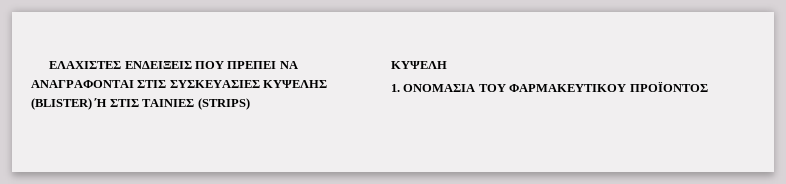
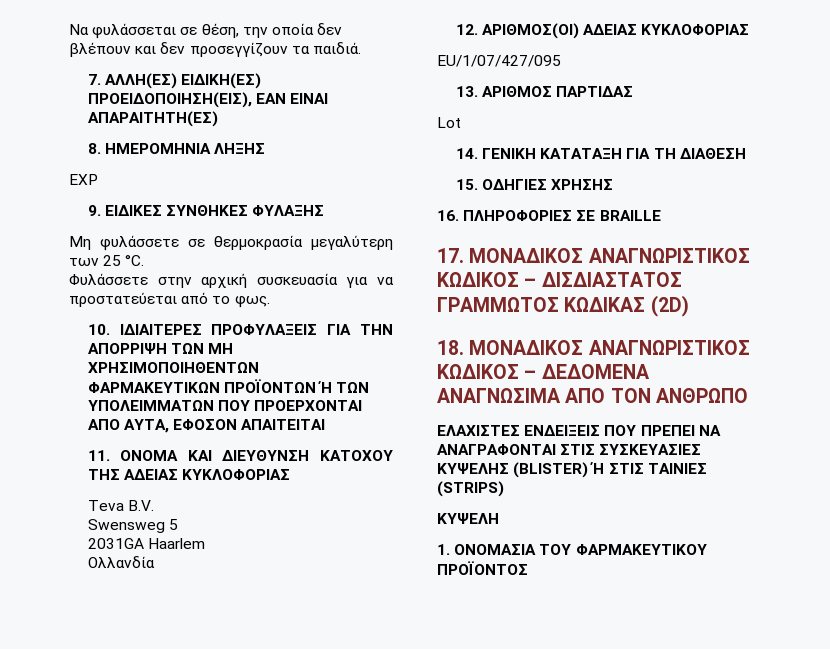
+ Να φυλάσσεται σε θέση, την οποία δεν βλέπουν και δεν προσεγγίζουν τα παιδιά.
+ 7. ΑΛΛΗ(ΕΣ) ΕΙΔΙΚΗ(ΕΣ) ΠΡΟΕΙΔΟΠΟΙΗΣΗ(ΕΙΣ), ΕΑΝ ΕΙΝΑΙ ΑΠΑΡΑΙΤΗΤΗ(ΕΣ)
+ 8. ΗΜΕΡΟΜΗΝΙΑ ΛΗΞΗΣ
+ EXP
+ 9. ΕΙΔΙΚΕΣ ΣΥΝΘΗΚΕΣ ΦΥΛΑΞΗΣ
+ Μη φυλάσσετε σε θερμοκρασία μεγαλύτερη των 25 °C.
+ Φυλάσσετε στην αρχική συσκευασία για να προστατεύεται από το φως.
+ 10. ΙΔΙΑΙΤΕΡΕΣ ΠΡΟΦΥΛΑΞΕΙΣ ΓΙΑ ΤΗΝ ΑΠΟΡΡΙΨΗ ΤΩΝ ΜΗ ΧΡΗΣΙΜΟΠΟΙΗΘΕΝΤΩΝ ΦΑΡΜΑΚΕΥΤΙΚΩΝ ΠΡΟΪΟΝΤΩΝ Ή ΤΩΝ ΥΠΟΛΕΙΜΜΑΤΩΝ ΠΟΥ ΠΡΟΕΡΧΟΝΤΑΙ ΑΠΟ ΑΥΤΑ, ΕΦΟΣΟΝ ΑΠΑΙΤΕΙΤΑΙ
+ 11. ΟΝΟΜΑ ΚΑΙ ΔΙΕΥΘΥΝΣΗ ΚΑΤΟΧΟΥ ΤΗΣ ΑΔΕΙΑΣ ΚΥΚΛΟΦΟΡΙΑΣ
+ Teva B.V.
+ Swensweg 5
+ 2031GA Haarlem
+ Ολλανδία
+ 12. ΑΡΙΘΜΟΣ(ΟΙ) ΑΔΕΙΑΣ ΚΥΚΛΟΦΟΡΙΑΣ
+ EU/1/07/427/095
+ 13. ΑΡΙΘΜΟΣ ΠΑΡΤΙΔΑΣ
+ Lot
+ 14. ΓΕΝΙΚΗ ΚΑΤΑΤΑΞΗ ΓΙΑ ΤΗ ΔΙΑΘΕΣΗ
+ 15. ΟΔΗΓΙΕΣ ΧΡΗΣΗΣ
+ 16. ΠΛΗΡΟΦΟΡΙΕΣ ΣΕ BRAILLE
+ 17. ΜΟΝΑΔΙΚΟΣ ΑΝΑΓΝΩΡΙΣΤΙΚΟΣ ΚΩΔΙΚΟΣ – ΔΙΣΔΙΑΣΤΑΤΟΣ ΓΡΑΜΜΩΤΟΣ ΚΩΔΙΚΑΣ (2D)
+ 18. ΜΟΝΑΔΙΚΟΣ ΑΝΑΓΝΩΡΙΣΤΙΚΟΣ ΚΩΔΙΚΟΣ – ΔΕΔΟΜΕΝΑ ΑΝΑΓΝΩΣΙΜΑ ΑΠΟ ΤΟΝ ΑΝΘΡΩΠΟ

